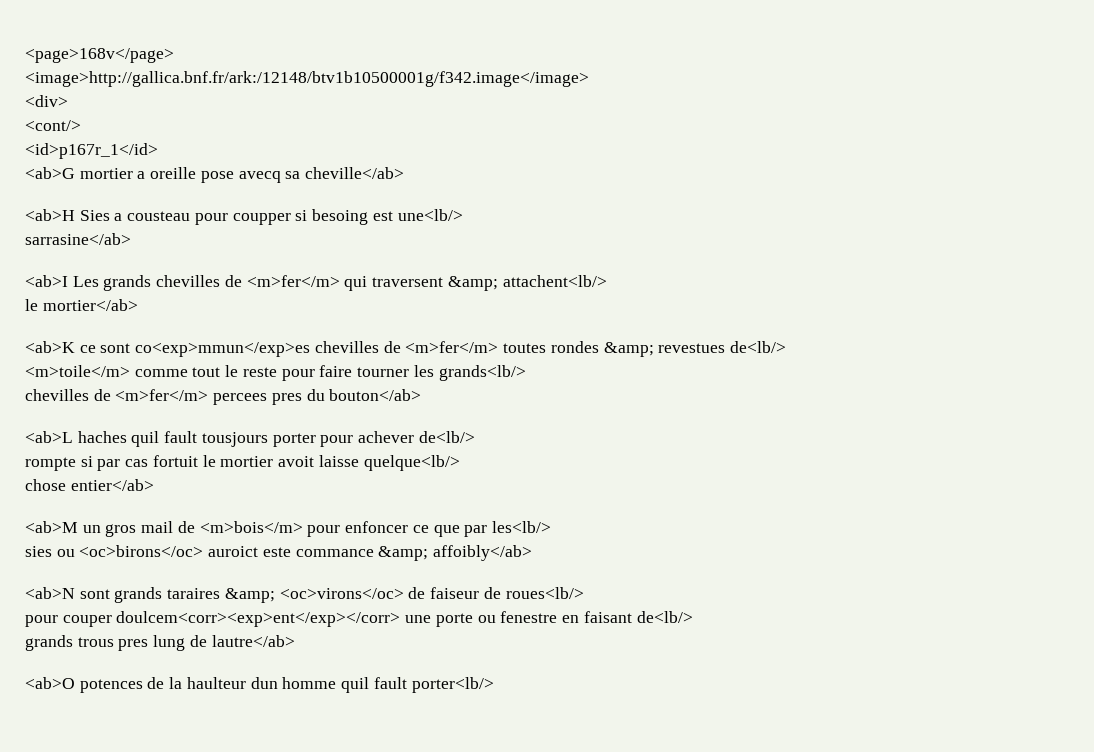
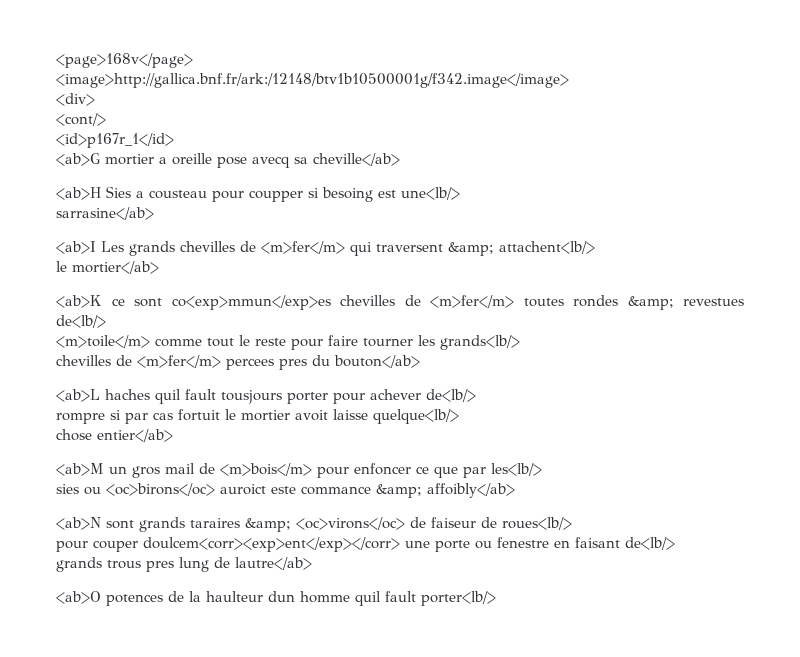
- rompte si par cas fortuit le mortier avoit laisse quelque<lb/>
+ rompre si par cas fortuit le mortier avoit laisse quelque<lb/>

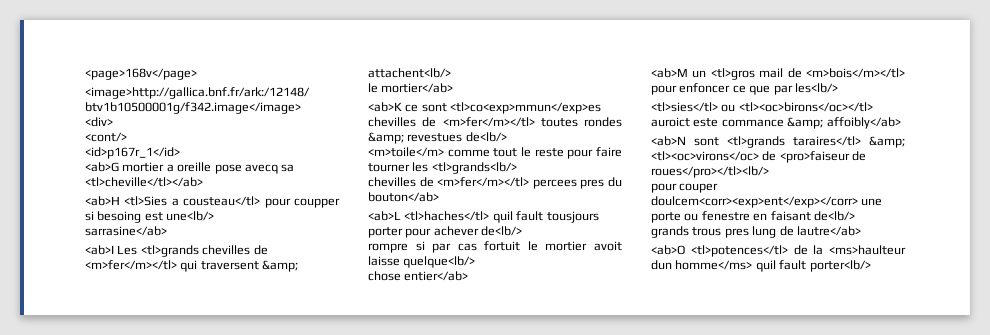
- <ab>G mortier a oreille pose avecq sa cheville</ab>
+ <ab>G mortier a oreille pose avecq sa <tl>cheville</tl></ab>
- <ab>H Sies a cousteau pour coupper si besoing est une<lb/>
+ <ab>H <tl>Sies a cousteau</tl> pour coupper si besoing est une<lb/>
- <ab>I Les grands chevilles de <m>fer</m> qui traversent &amp; attachent<lb/>
+ <ab>I Les <tl>grands chevilles de <m>fer</m></tl> qui traversent &amp; attachent<lb/>
- <ab>K ce sont co<exp>mmun</exp>es chevilles de <m>fer</m> toutes rondes &amp; revestues de<lb/>
+ <ab>K ce sont <tl>co<exp>mmun</exp>es chevilles de <m>fer</m></tl> toutes rondes &amp; revestues de<lb/>
- <m>toile</m> comme tout le reste pour faire tourner les grands<lb/>
- chevilles de <m>fer</m> percees pres du bouton</ab>
+ <m>toile</m> comme tout le reste pour faire tourner les <tl>grands<lb/>
+ chevilles de <m>fer</m></tl> percees pres du bouton</ab>
- <ab>L haches quil fault tousjours porter pour achever de<lb/>
+ <ab>L <tl>haches</tl> quil fault tousjours porter pour achever de<lb/>
- <ab>M un gros mail de <m>bois</m> pour enfoncer ce que par les<lb/>
+ <ab>M un <tl>gros mail de <m>bois</m></tl> pour enfoncer ce que par les<lb/>
- sies ou <oc>birons</oc> auroict este commance &amp; affoibly</ab>
+ <tl>sies</tl> ou <tl><oc>birons</oc></tl> auroict este commance &amp; affoibly</ab>
- <ab>N sont grands taraires &amp; <oc>virons</oc> de faiseur de roues<lb/>
+ <ab>N sont <tl>grands taraires</tl> &amp; <tl><oc>virons</oc> de <pro>faiseur de roues</pro></tl><lb/>
- <ab>O potences de la haulteur dun homme quil fault porter<lb/>
+ <ab>O <tl>potences</tl> de la <ms>haulteur dun homme</ms> quil fault porter<lb/>

